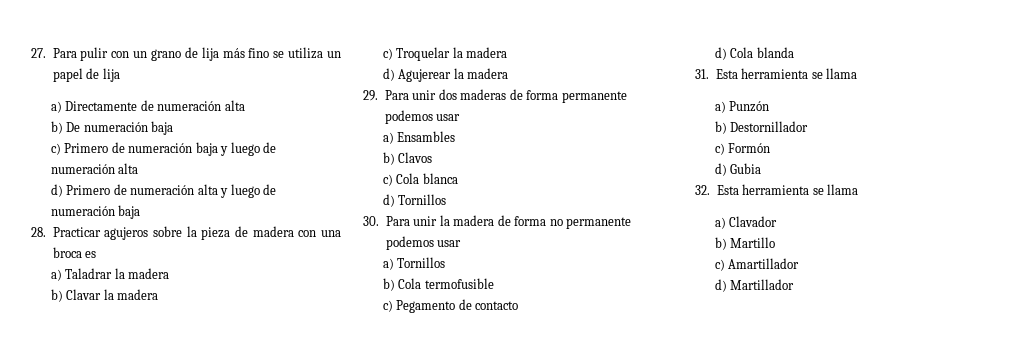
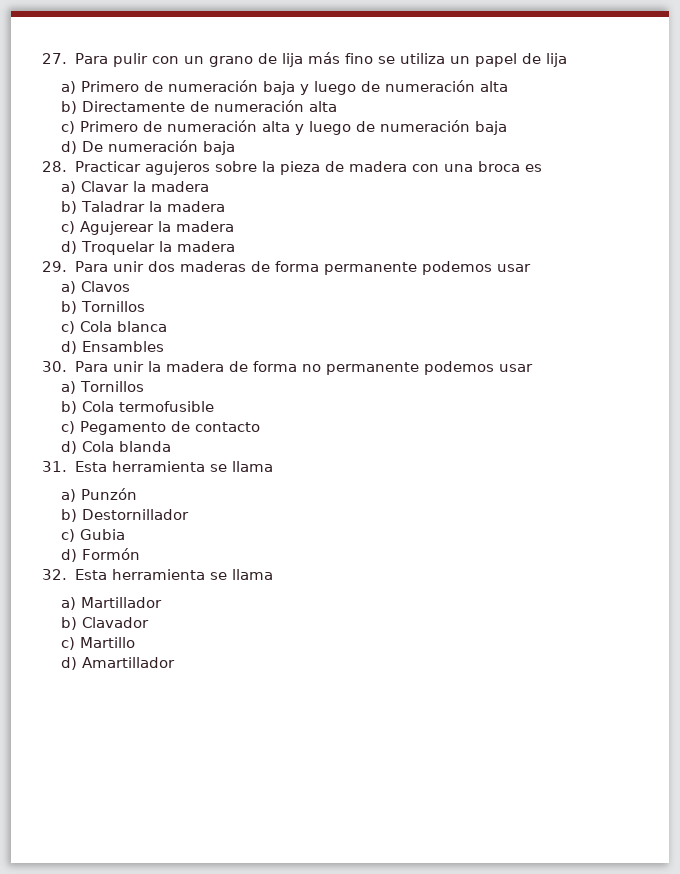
- a) Directamente de numeración alta
- b) De numeración baja
- c) Primero de numeración baja y luego de numeración alta
+ a) Primero de numeración baja y luego de numeración alta
- d) Primero de numeración alta y luego de numeración baja
+ b) Directamente de numeración alta
+ c) Primero de numeración alta y luego de numeración baja
+ d) De numeración baja
- a) Taladrar la madera
+ a) Clavar la madera
+ b) Taladrar la madera
- b) Clavar la madera
- c) Troquelar la madera
+ c) Agujerear la madera
- d) Agujerear la madera
+ d) Troquelar la madera
- a) Ensambles
- b) Clavos
+ a) Clavos
+ b) Tornillos
- d) Tornillos
+ d) Ensambles
- c) Formón
- d) Gubia
+ c) Gubia
+ d) Formón
- a) Clavador
+ a) Martillador
+ b) Clavador
- b) Martillo
+ c) Martillo
- c) Amartillador
+ d) Amartillador
- d) Martillador

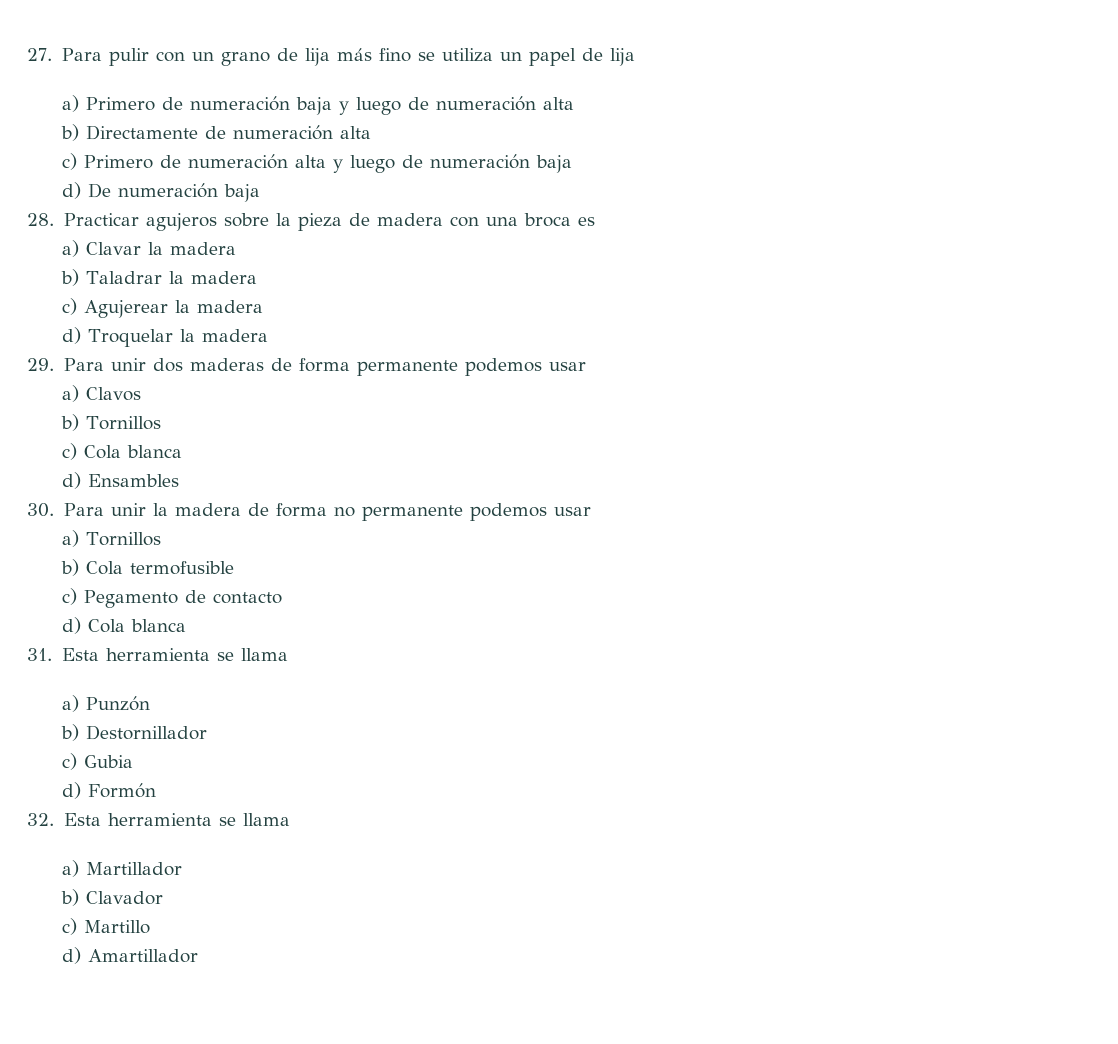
- d) Cola blanda
+ d) Cola blanca

